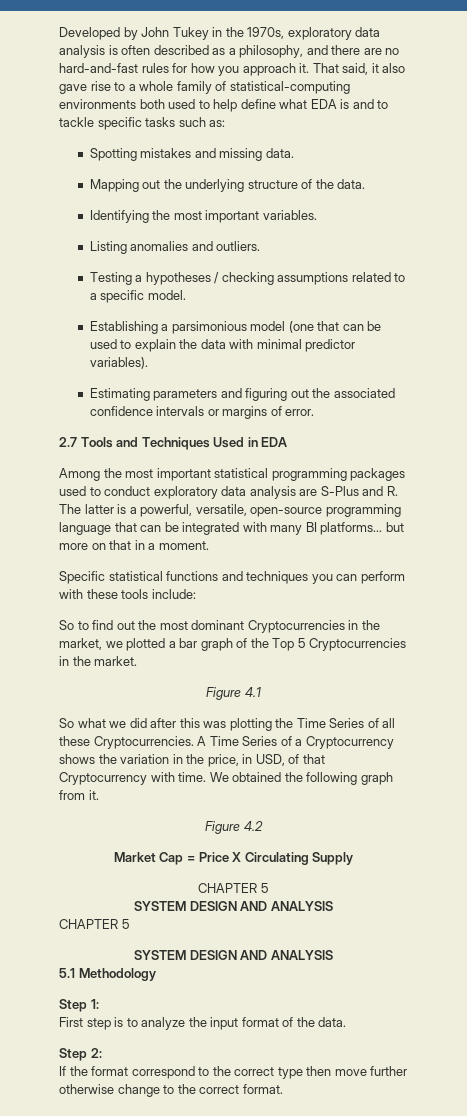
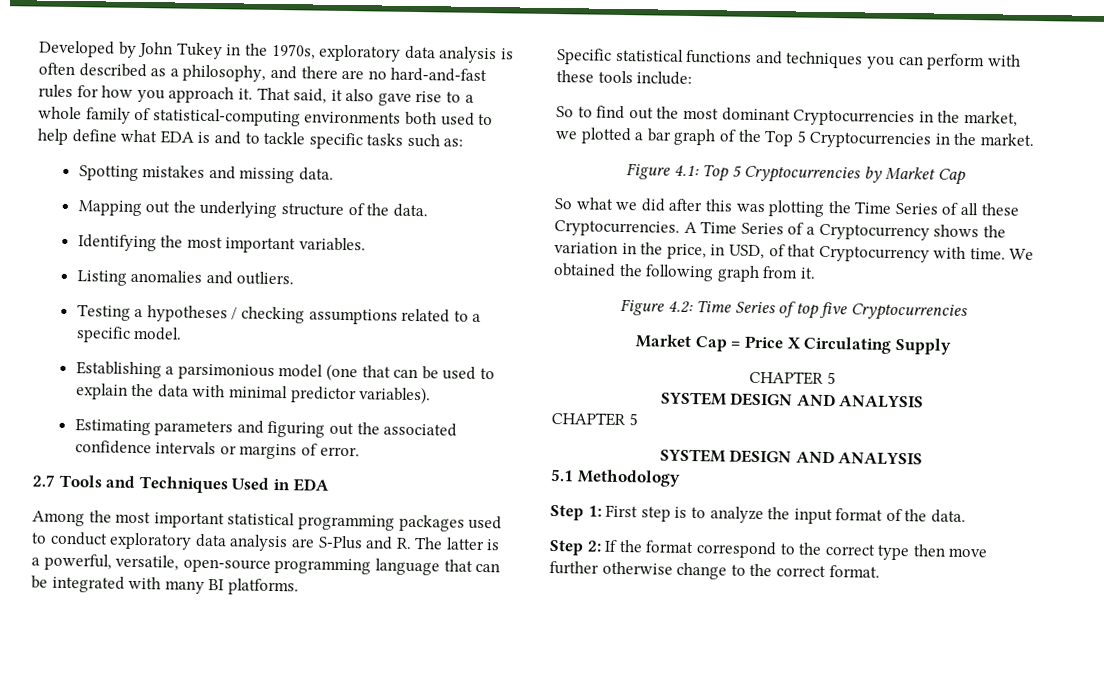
- Among the most important statistical programming packages used to conduct exploratory data analysis are S-Plus and R. The latter is a powerful, versatile, open-source programming language that can be integrated with many BI platforms... but more on that in a moment.
+ Among the most important statistical programming packages used to conduct exploratory data analysis are S-Plus and R. The latter is a powerful, versatile, open-source programming language that can be integrated with many BI platforms.
- Figure 4.1
+ Figure 4.1: Top 5 Cryptocurrencies by Market Cap
- Figure 4.2
+ Figure 4.2: Time Series of top five Cryptocurrencies
- Step 1:
- First step is to analyze the input format of the data.
+ Step 1: First step is to analyze the input format of the data.
- Step 2:
- If the format correspond to the correct type then move further otherwise change to the correct format.
+ Step 2: If the format correspond to the correct type then move further otherwise change to the correct format.

